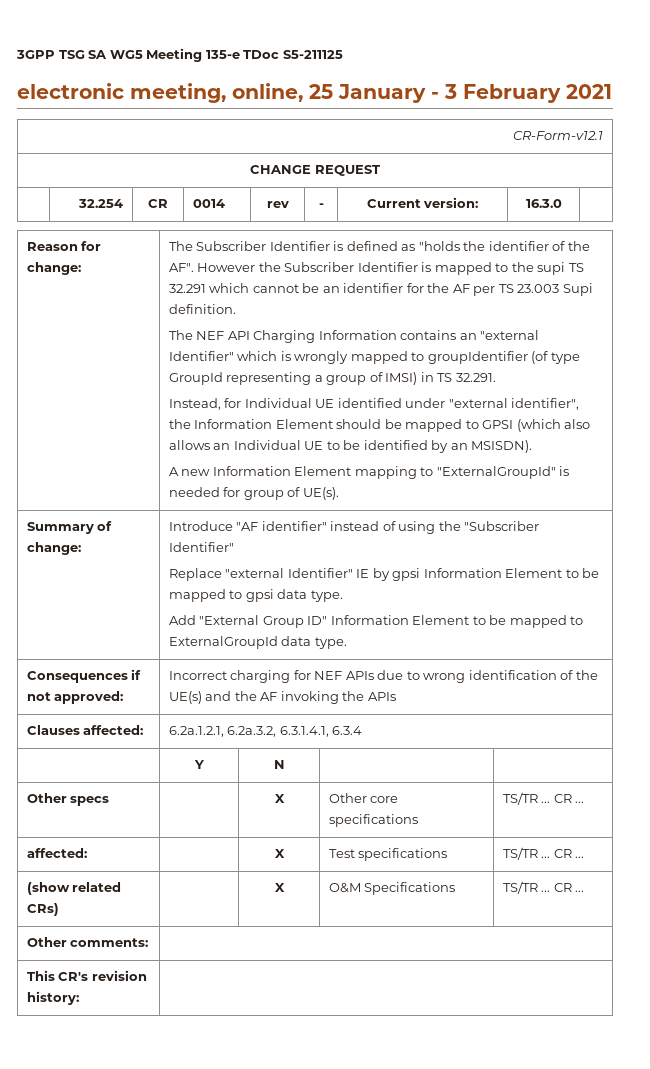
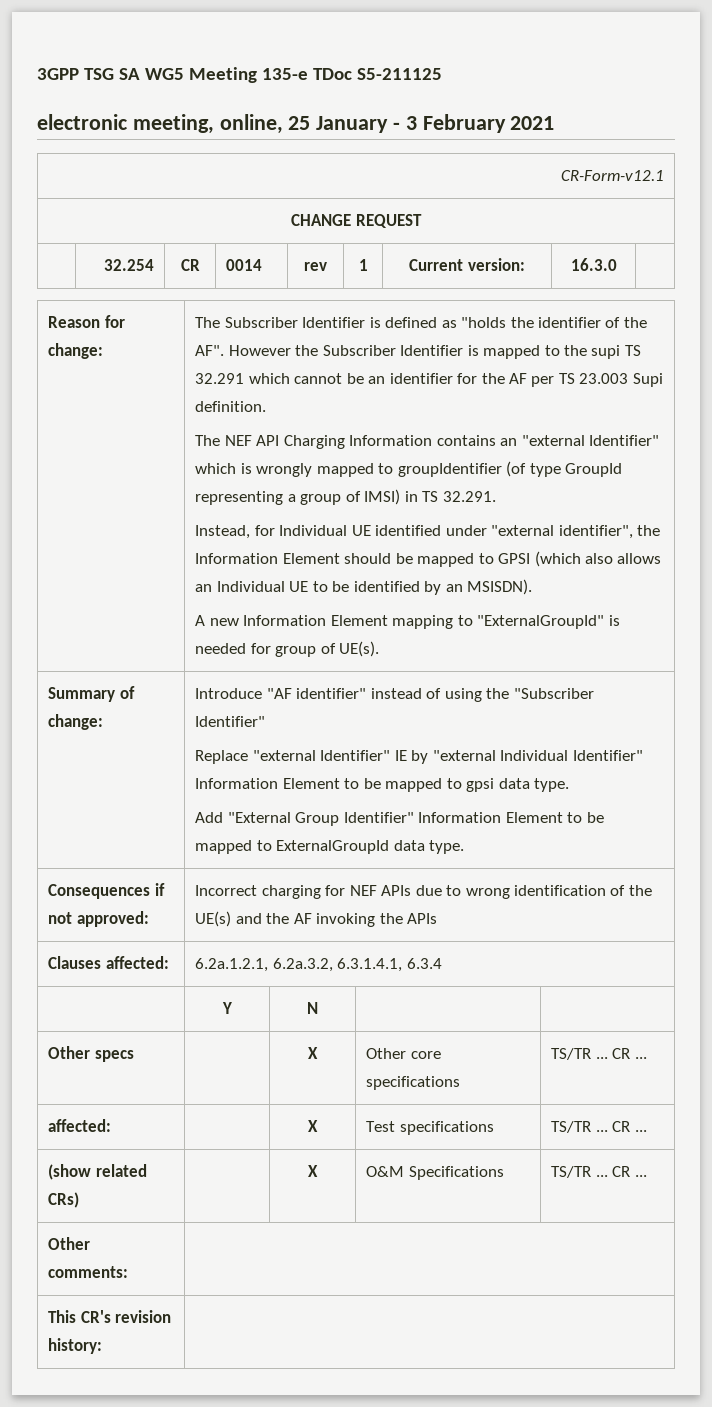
- | 32.254 | CR | 0014 | rev | - | Current version: | 16.3.0 |
+ | 32.254 | CR | 0014 | rev | 1 | Current version: | 16.3.0 |
- Replace "external Identifier" IE by gpsi Information Element to be mapped to gpsi data type.
+ Replace "external Identifier" IE by "external Individual Identifier" Information Element to be mapped to gpsi data type.
- Add "External Group ID" Information Element to be mapped to ExternalGroupId data type.
+ Add "External Group Identifier" Information Element to be mapped to ExternalGroupId data type.

